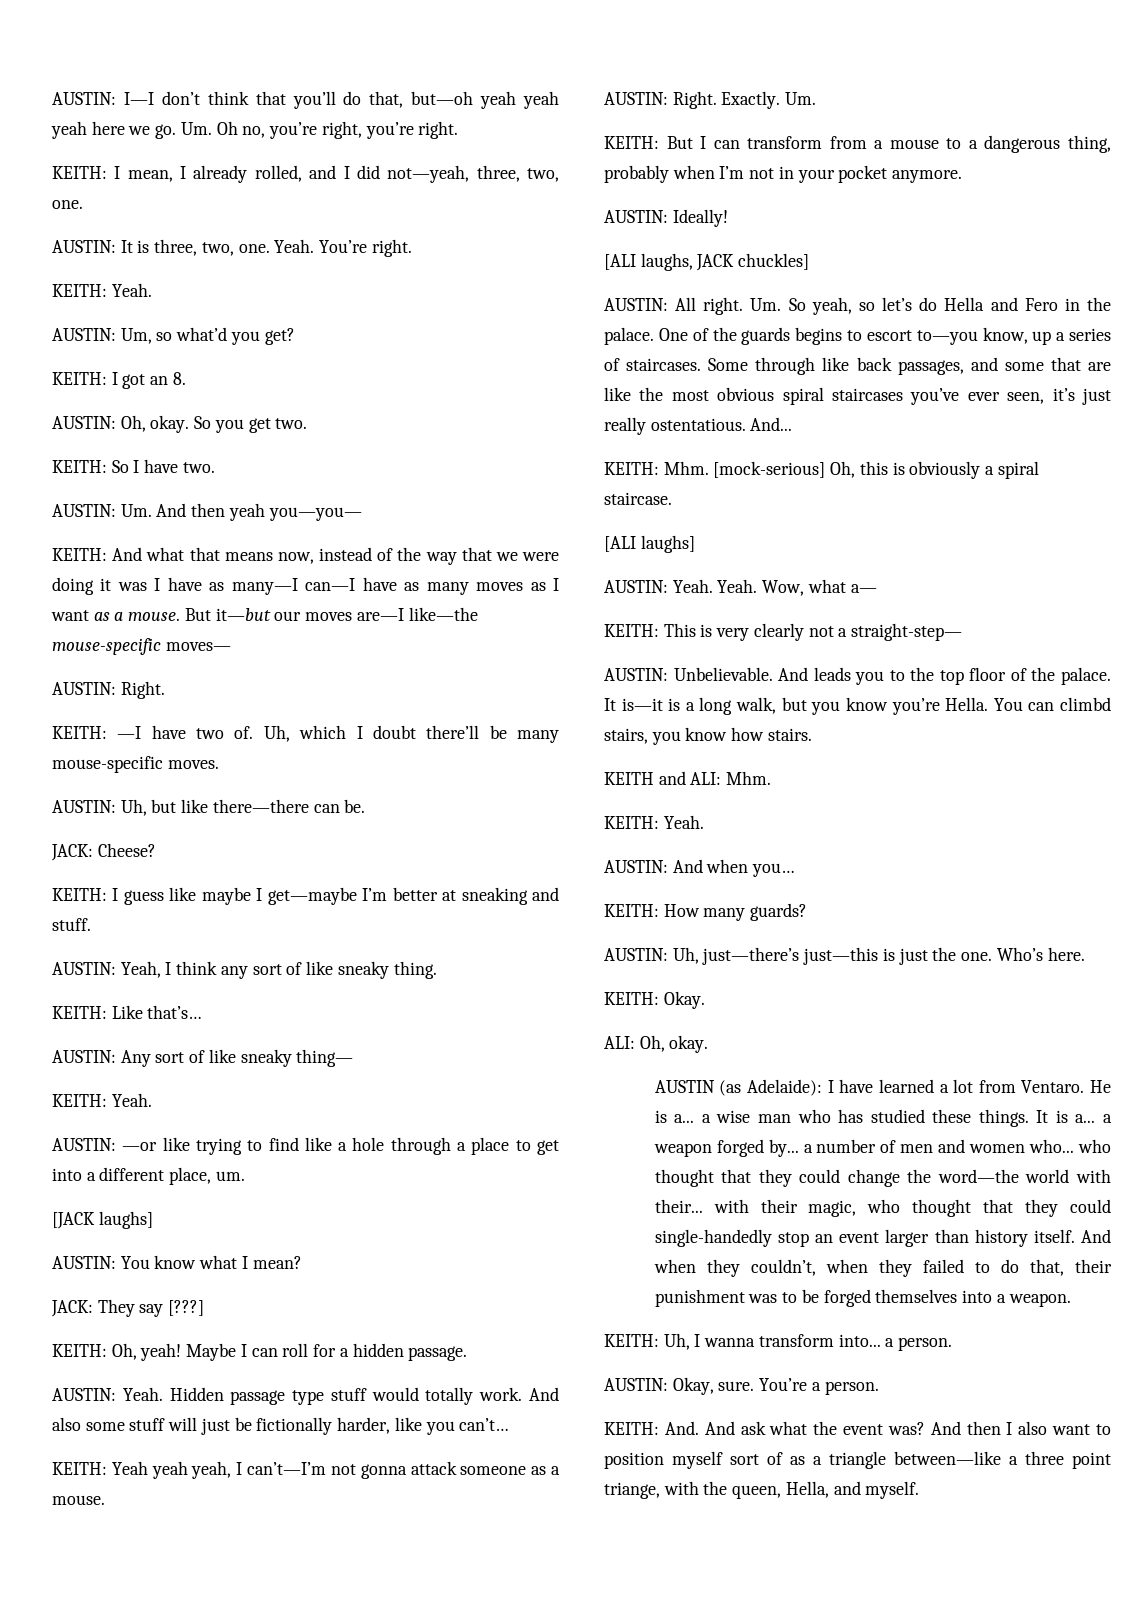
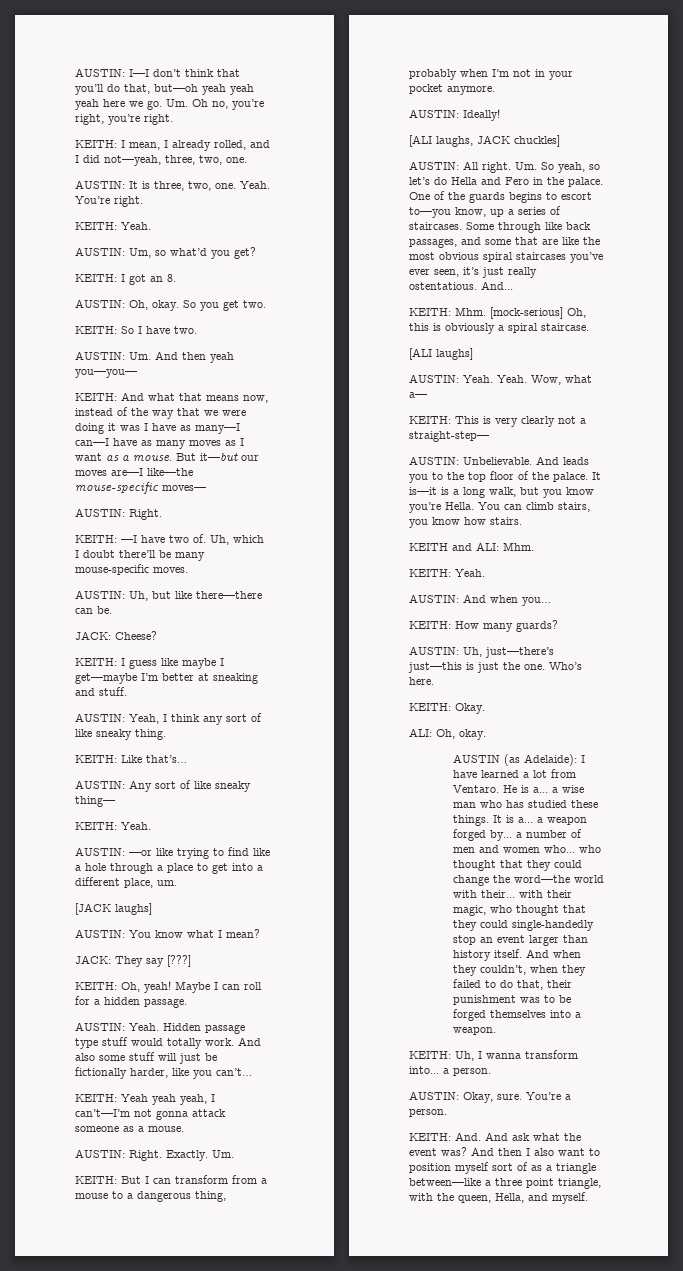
- You can climbd stairs, you know how stairs.
+ You can climb stairs, you know how stairs.
- And then I also want to position myself sort of as a triangle between—like a three point triange, with the queen, Hella, and myself.
+ And then I also want to position myself sort of as a triangle between—like a three point triangle, with the queen, Hella, and myself.

